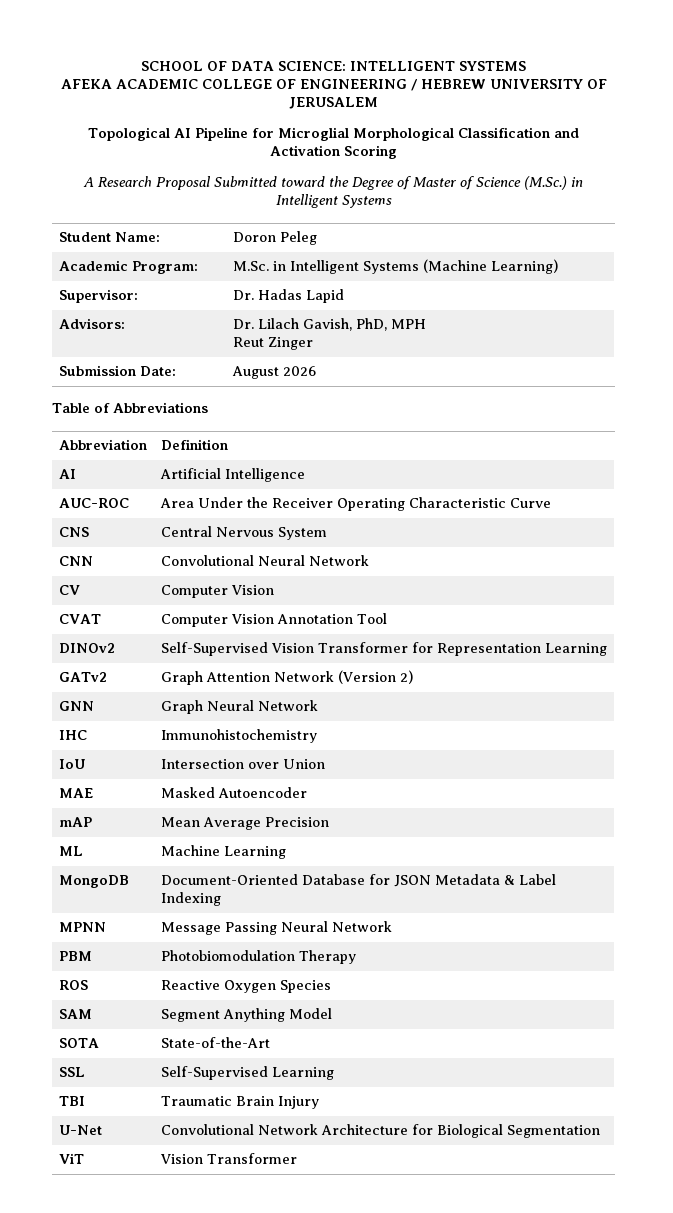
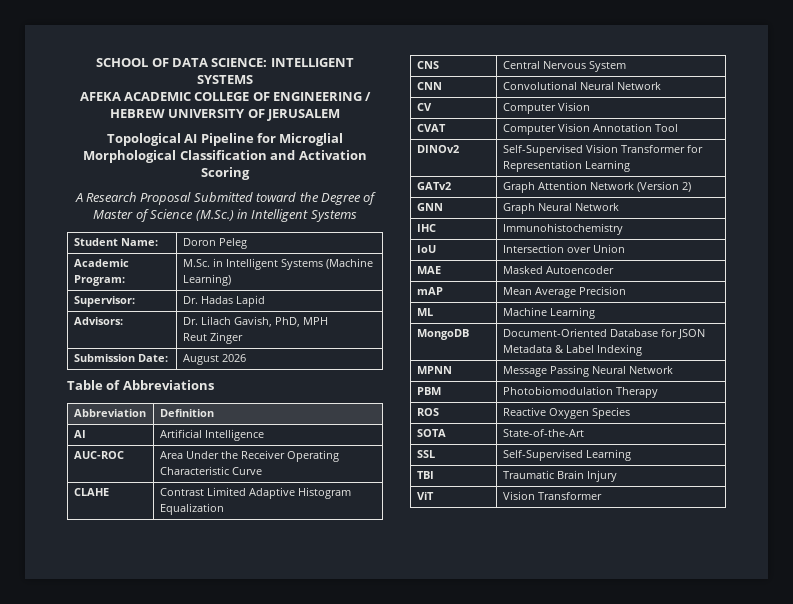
+ CLAHE | Contrast Limited Adaptive Histogram Equalization
- SAM | Segment Anything Model
- U-Net | Convolutional Network Architecture for Biological Segmentation

